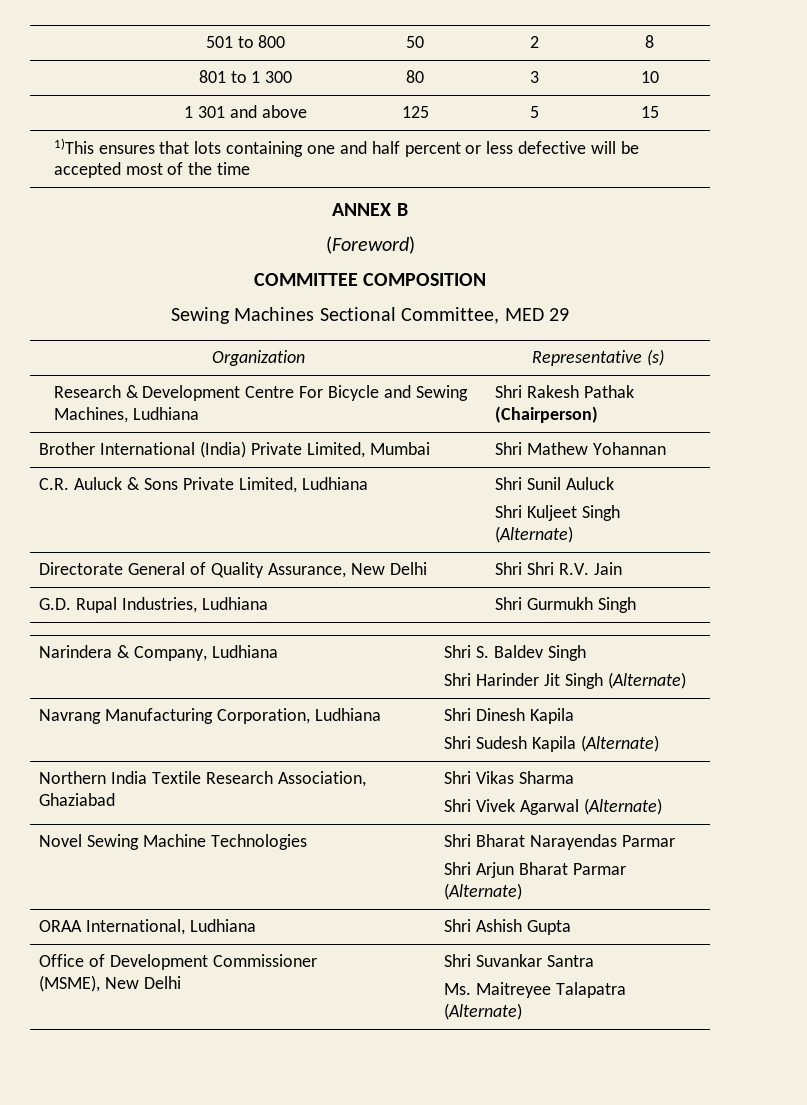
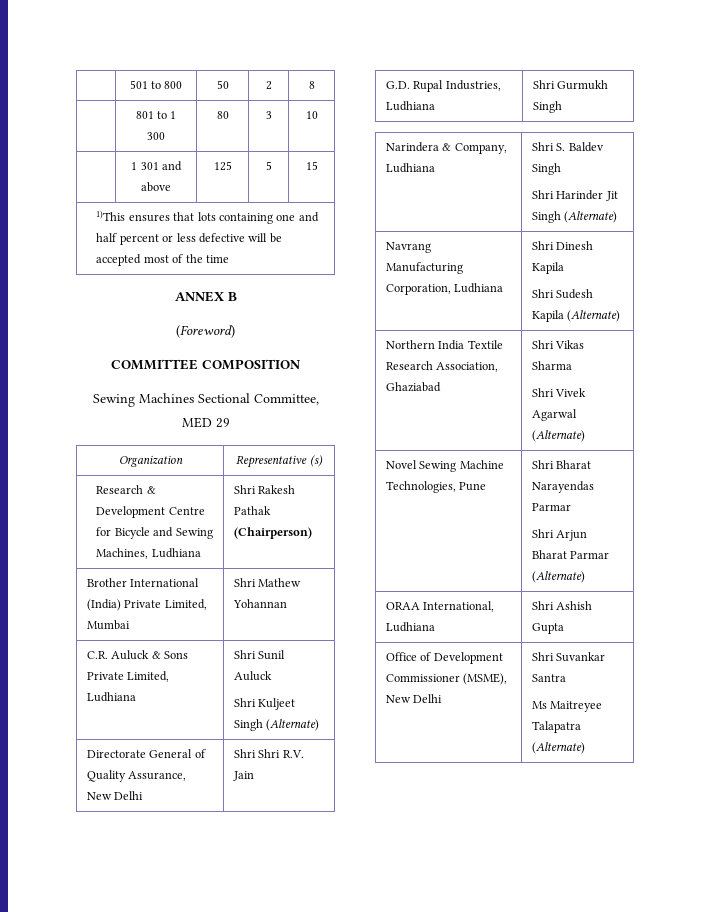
- Research & Development Centre For Bicycle and Sewing Machines, Ludhiana | Shri Rakesh Pathak (Chairperson)
+ Research & Development Centre for Bicycle and Sewing Machines, Ludhiana | Shri Rakesh Pathak (Chairperson)
- Novel Sewing Machine Technologies | Shri Bharat Narayendas Parmar
+ Novel Sewing Machine Technologies, Pune | Shri Bharat Narayendas Parmar
- Office of Development Commissioner
- (MSME), New Delhi | Shri Suvankar Santra
- Ms. Maitreyee Talapatra (Alternate)
+ Office of Development Commissioner (MSME), New Delhi | Shri Suvankar Santra
+ Ms Maitreyee Talapatra (Alternate)

